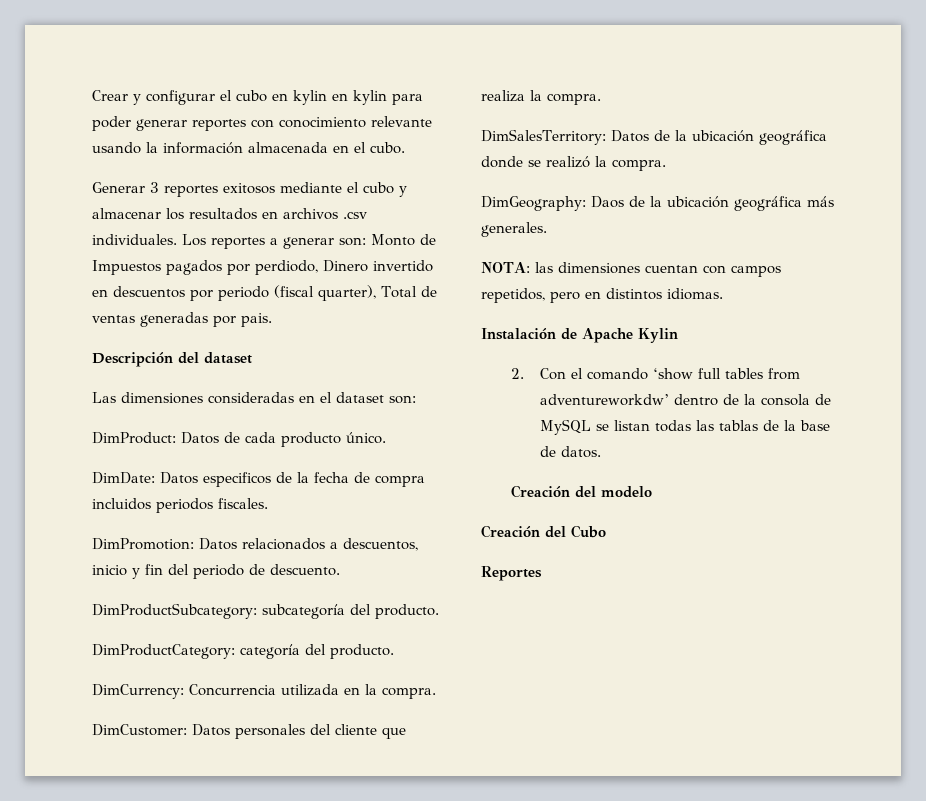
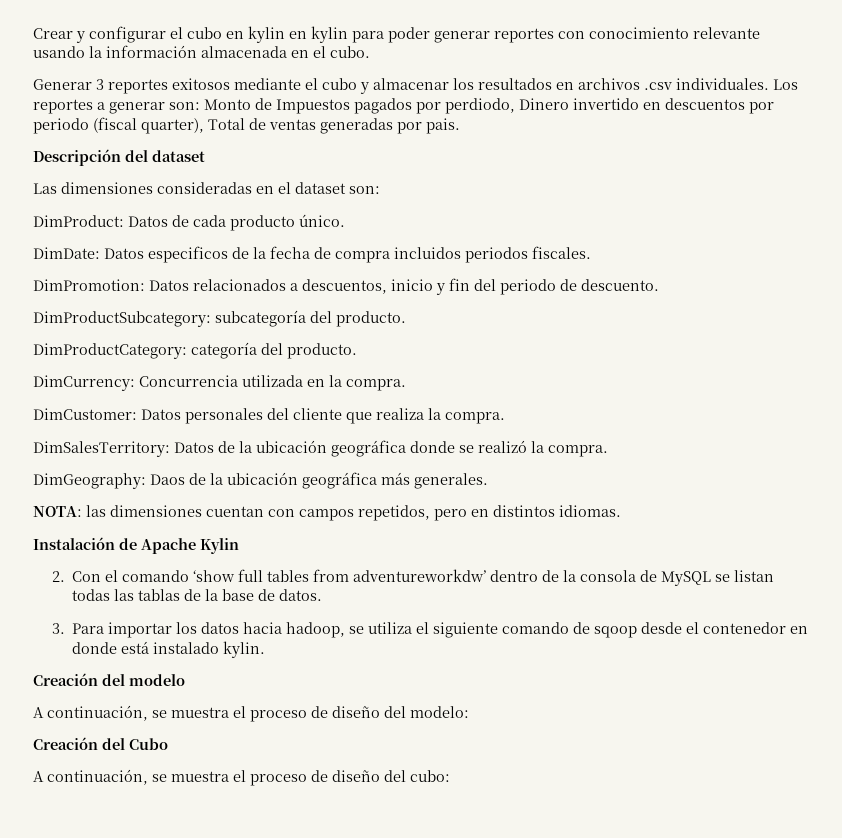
+ 3. Para importar los datos hacia hadoop, se utiliza el siguiente comando de sqoop desde el contenedor en donde está instalado kylin.
  Creación del modelo
+ A continuación, se muestra el proceso de diseño del modelo:
  Creación del Cubo
- Reportes
+ A continuación, se muestra el proceso de diseño del cubo:

